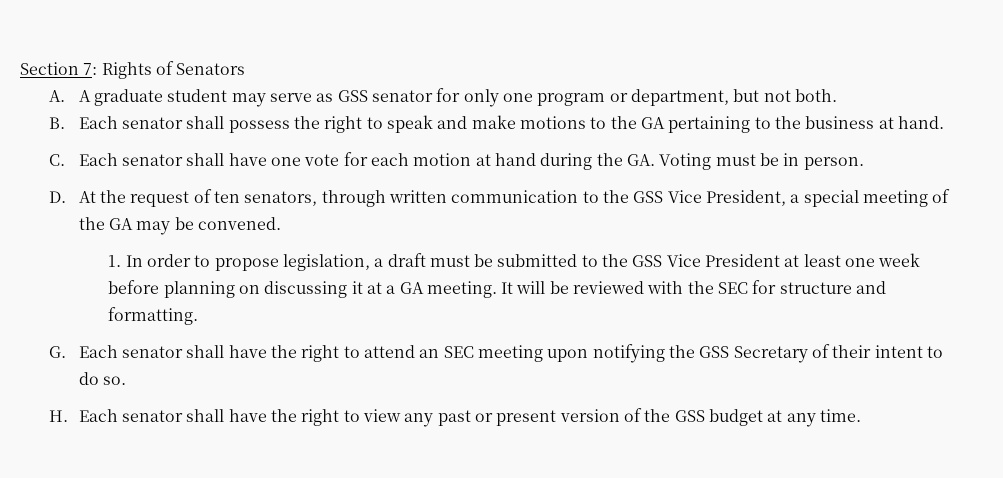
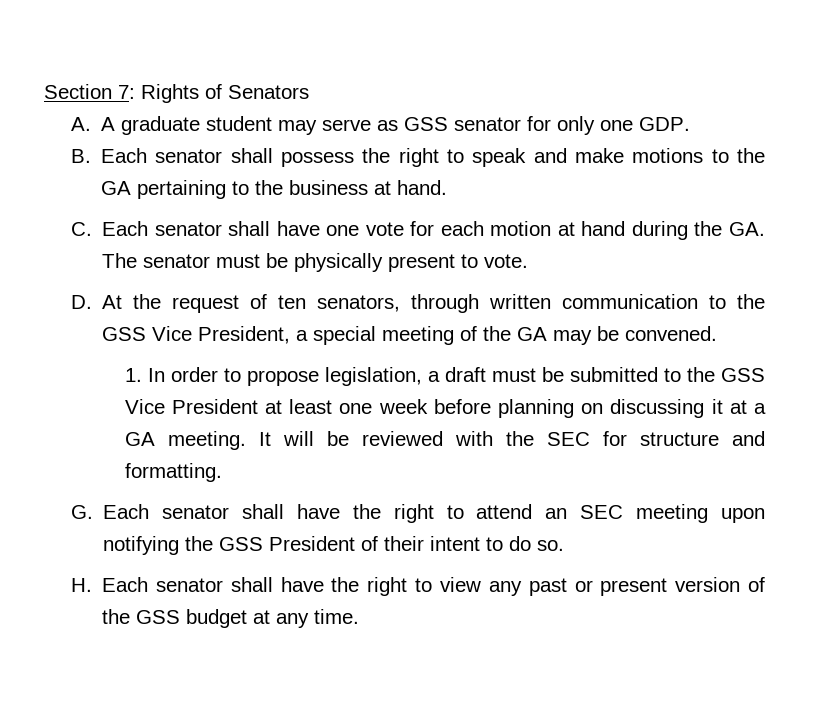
- A. A graduate student may serve as GSS senator for only one program or department, but not both.
+ A. A graduate student may serve as GSS senator for only one GDP.
- C. Each senator shall have one vote for each motion at hand during the GA. Voting must be in person.
+ C. Each senator shall have one vote for each motion at hand during the GA. The senator must be physically present to vote.
- G. Each senator shall have the right to attend an SEC meeting upon notifying the GSS Secretary of their intent to do so.
+ G. Each senator shall have the right to attend an SEC meeting upon notifying the GSS President of their intent to do so.

